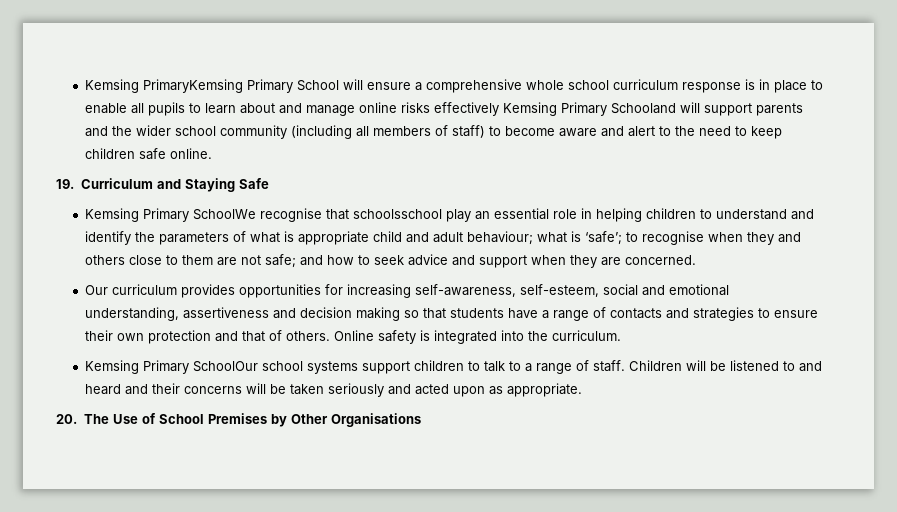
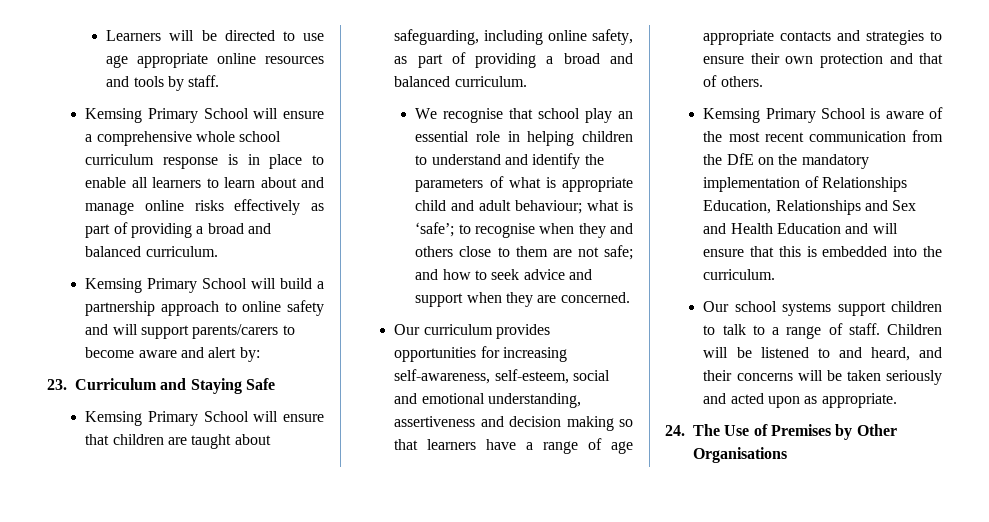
- Kemsing PrimaryKemsing Primary School will ensure a comprehensive whole school curriculum response is in place to enable all pupils to learn about and manage online risks effectively Kemsing Primary Schooland will support parents and the wider school community (including all members of staff) to become aware and alert to the need to keep children safe online.
- 19. Curriculum and Staying Safe
+ Learners will be directed to use age appropriate online resources and tools by staff.
+ Kemsing Primary School will ensure a comprehensive whole school curriculum response is in place to enable all learners to learn about and manage online risks effectively as part of providing a broad and balanced curriculum.
+ Kemsing Primary School will build a partnership approach to online safety and will support parents/carers to become aware and alert by:
+ 23. Curriculum and Staying Safe
- Kemsing Primary SchoolWe recognise that schoolsschool play an essential role in helping children to understand and identify the parameters of what is appropriate child and adult behaviour; what is ‘safe’; to recognise when they and others close to them are not safe; and how to seek advice and support when they are concerned.
+ Kemsing Primary School will ensure that children are taught about safeguarding, including online safety, as part of providing a broad and balanced curriculum.
+ We recognise that school play an essential role in helping children to understand and identify the parameters of what is appropriate child and adult behaviour; what is ‘safe’; to recognise when they and others close to them are not safe; and how to seek advice and support when they are concerned.
- Our curriculum provides opportunities for increasing self-awareness, self-esteem, social and emotional understanding, assertiveness and decision making so that students have a range of contacts and strategies to ensure their own protection and that of others. Online safety is integrated into the curriculum.
+ Our curriculum provides opportunities for increasing self-awareness, self-esteem, social and emotional understanding, assertiveness and decision making so that learners have a range of age appropriate contacts and strategies to ensure their own protection and that of others.
+ Kemsing Primary School is aware of the most recent communication from the DfE on the mandatory implementation of Relationships Education, Relationships and Sex and Health Education and will ensure that this is embedded into the curriculum.
- Kemsing Primary SchoolOur school systems support children to talk to a range of staff.
+ Our school systems support children to talk to a range of staff.
- Children will be listened to and heard and their concerns will be taken seriously and acted upon as appropriate.
+ Children will be listened to and heard, and their concerns will be taken seriously and acted upon as appropriate.
- 20. The Use of School Premises by Other Organisations
+ 24. The Use of Premises by Other Organisations

